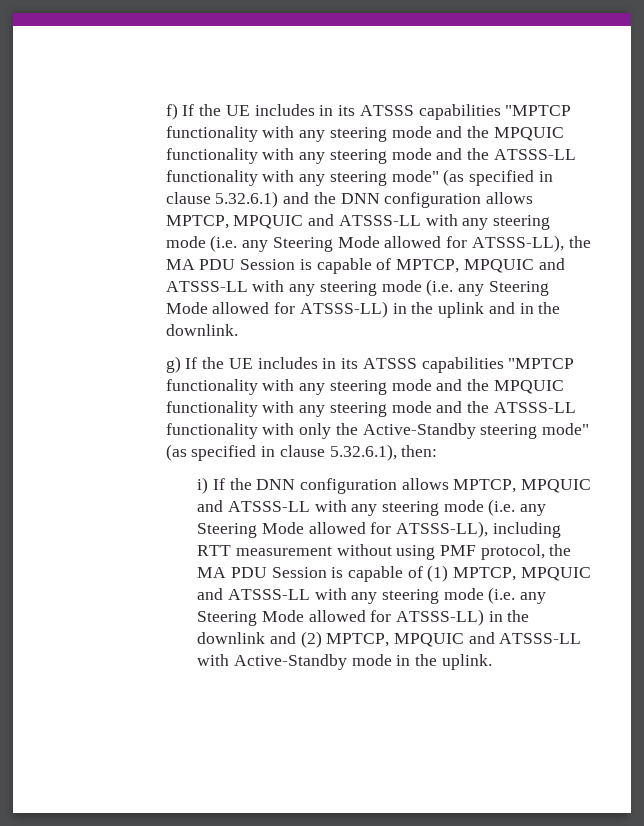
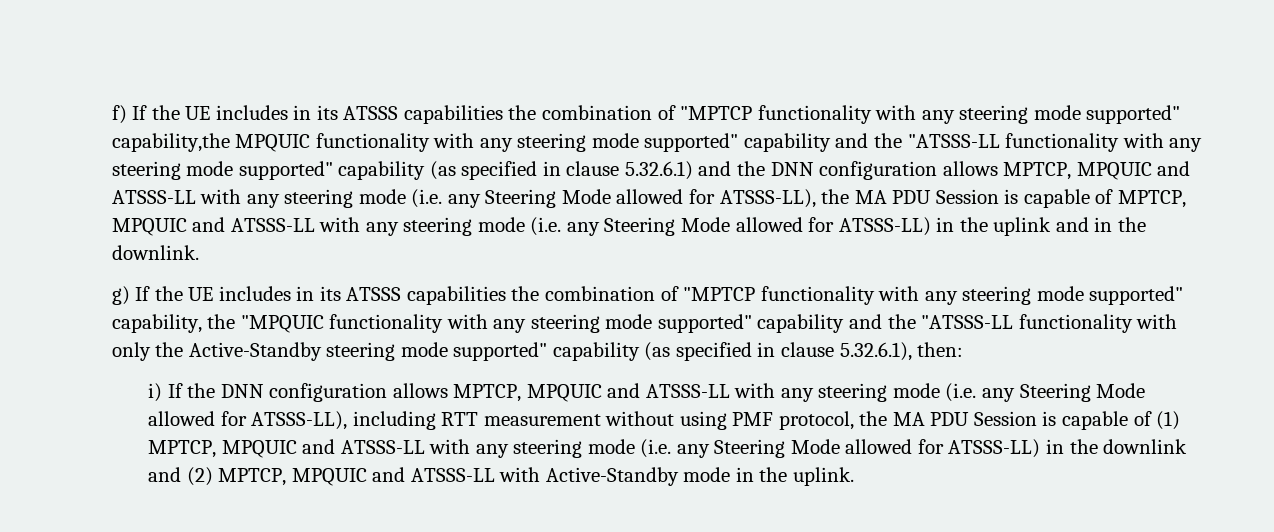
- f) If the UE includes in its ATSSS capabilities "MPTCP functionality with any steering mode and the MPQUIC functionality with any steering mode and the ATSSS-LL functionality with any steering mode" (as specified in clause 5.32.6.1) and the DNN configuration allows MPTCP, MPQUIC and ATSSS-LL with any steering mode (i.e. any Steering Mode allowed for ATSSS-LL), the MA PDU Session is capable of MPTCP, MPQUIC and ATSSS-LL with any steering mode (i.e. any Steering Mode allowed for ATSSS-LL) in the uplink and in the downlink.
+ f) If the UE includes in its ATSSS capabilities the combination of "MPTCP functionality with any steering mode supported" capability,the MPQUIC functionality with any steering mode supported" capability and the "ATSSS-LL functionality with any steering mode supported" capability (as specified in clause 5.32.6.1) and the DNN configuration allows MPTCP, MPQUIC and ATSSS-LL with any steering mode (i.e. any Steering Mode allowed for ATSSS-LL), the MA PDU Session is capable of MPTCP, MPQUIC and ATSSS-LL with any steering mode (i.e. any Steering Mode allowed for ATSSS-LL) in the uplink and in the downlink.
- g) If the UE includes in its ATSSS capabilities "MPTCP functionality with any steering mode and the MPQUIC functionality with any steering mode and the ATSSS-LL functionality with only the Active-Standby steering mode" (as specified in clause 5.32.6.1), then:
+ g) If the UE includes in its ATSSS capabilities the combination of "MPTCP functionality with any steering mode supported" capability, the "MPQUIC functionality with any steering mode supported" capability and the "ATSSS-LL functionality with only the Active-Standby steering mode supported" capability (as specified in clause 5.32.6.1), then:

